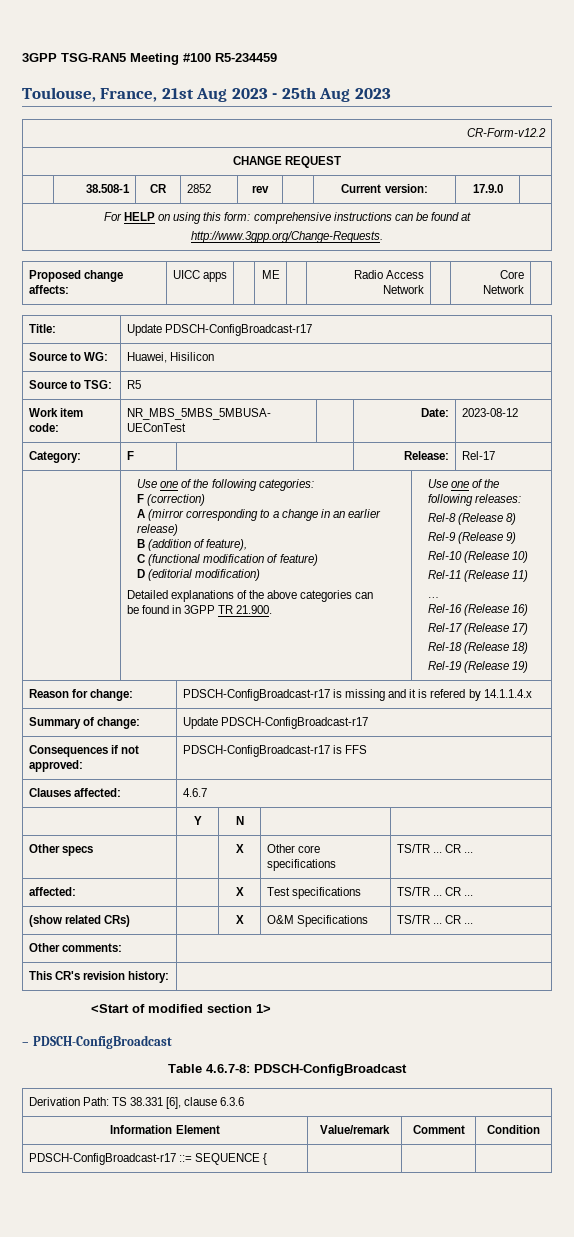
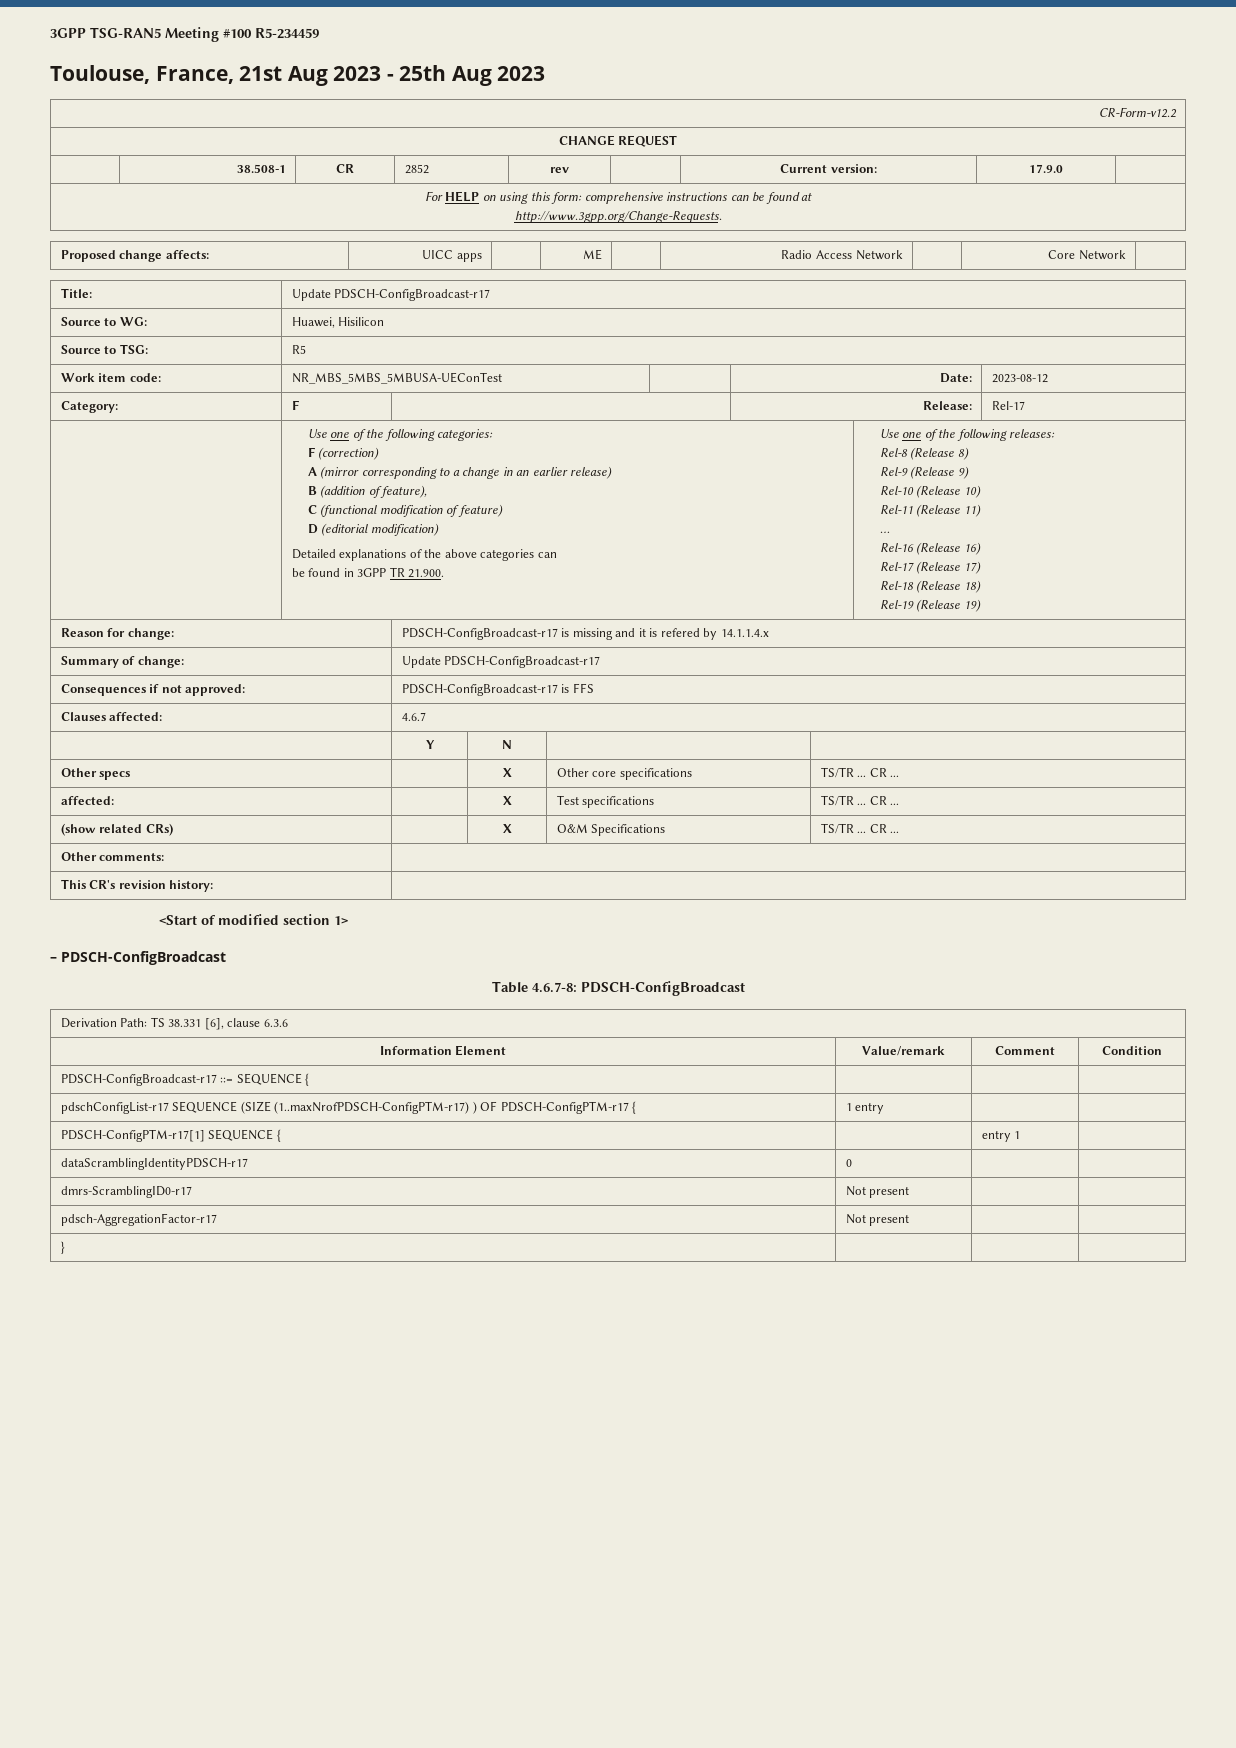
+ pdschConfigList-r17 SEQUENCE (SIZE (1..maxNrofPDSCH-ConfigPTM-r17) ) OF PDSCH-ConfigPTM-r17 { | 1 entry | |
+ PDSCH-ConfigPTM-r17[1] SEQUENCE { | | entry 1 |
+ dataScramblingIdentityPDSCH-r17 | 0 | |
+ dmrs-ScramblingID0-r17 | Not present | |
+ pdsch-AggregationFactor-r17 | Not present | |
+ } | | |

